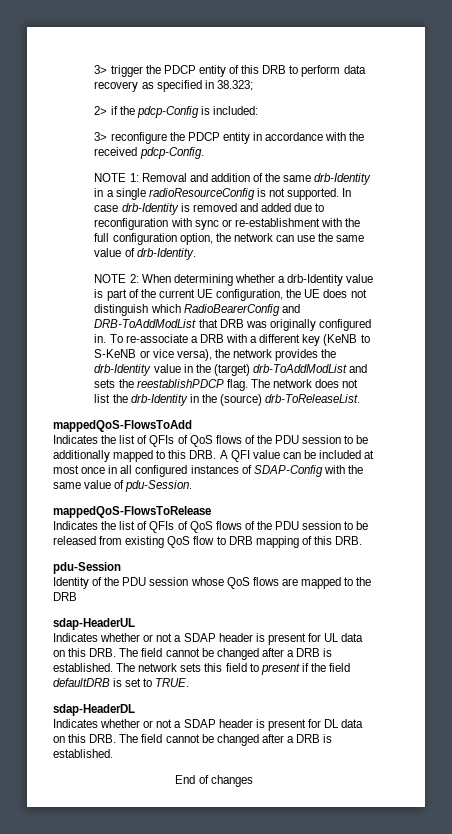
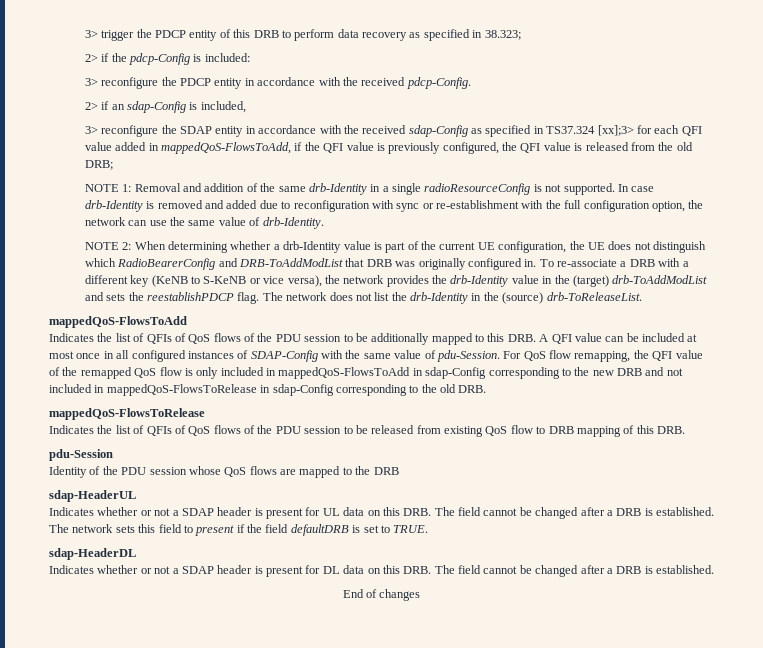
+ 2> if an sdap-Config is included,
+ 3> reconfigure the SDAP entity in accordance with the received sdap-Config as specified in TS37.324 [xx];3> for each QFI value added in mappedQoS-FlowsToAdd, if the QFI value is previously configured, the QFI value is released from the old DRB;
+ For QoS flow remapping, the QFI value of the remapped QoS flow is only included in mappedQoS-FlowsToAdd in sdap-Config corresponding to the new DRB and not included in mappedQoS-FlowsToRelease in sdap-Config corresponding to the old DRB.

